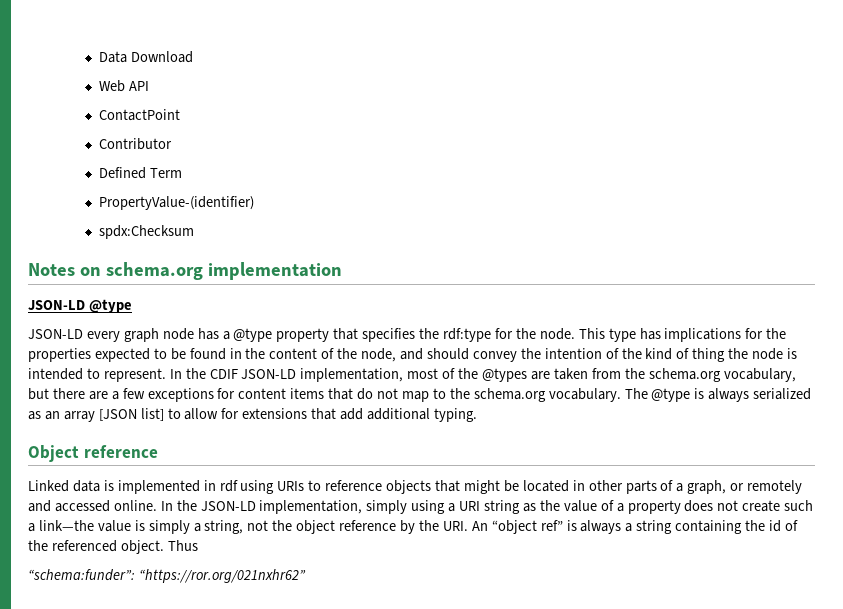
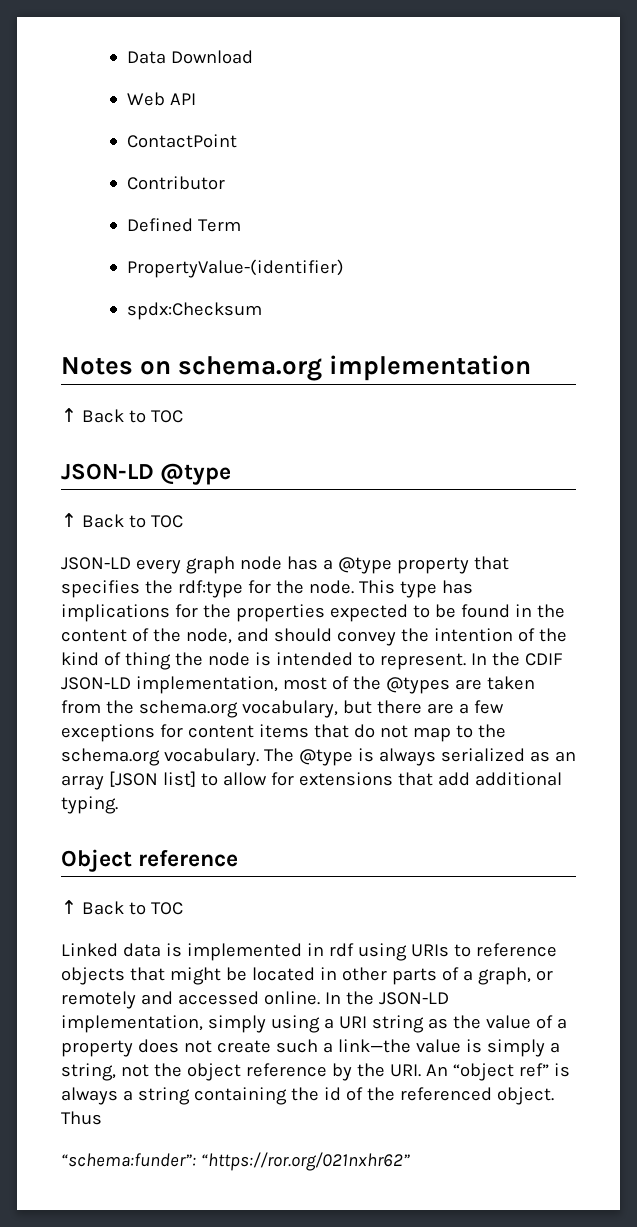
  Notes on schema.org implementation
+ ↑ Back to TOC
  JSON-LD @type
+ ↑ Back to TOC
  Object reference
+ ↑ Back to TOC

